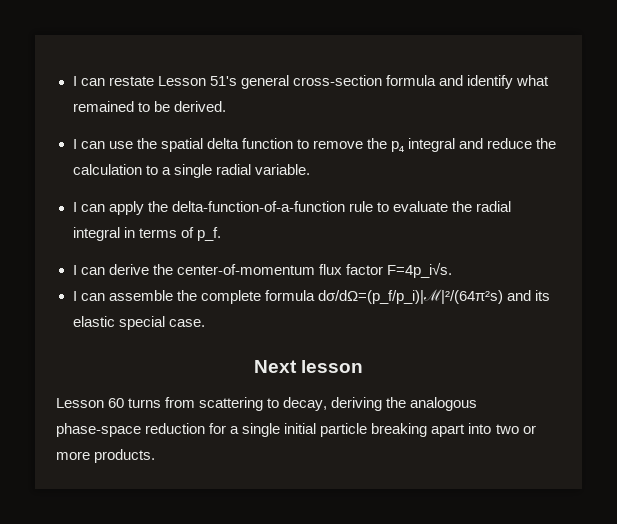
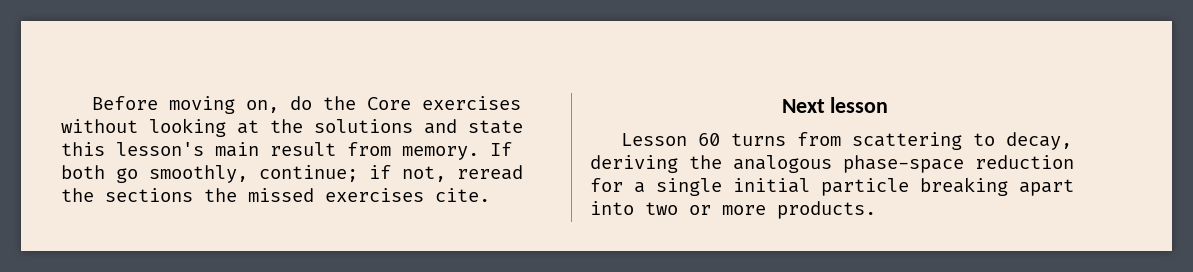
- I can restate Lesson 51's general cross-section formula and identify what remained to be derived.
- I can use the spatial delta function to remove the p₄ integral and reduce the calculation to a single radial variable.
- I can apply the delta-function-of-a-function rule to evaluate the radial integral in terms of p_f.
- I can derive the center-of-momentum flux factor F=4p_i√s.
- I can assemble the complete formula dσ/dΩ=(p_f/p_i)|ℳ|²/(64π²s) and its elastic special case.
+ Before moving on, do the Core exercises without looking at the solutions and state this lesson's main result from memory. If both go smoothly, continue; if not, reread the sections the missed exercises cite.

